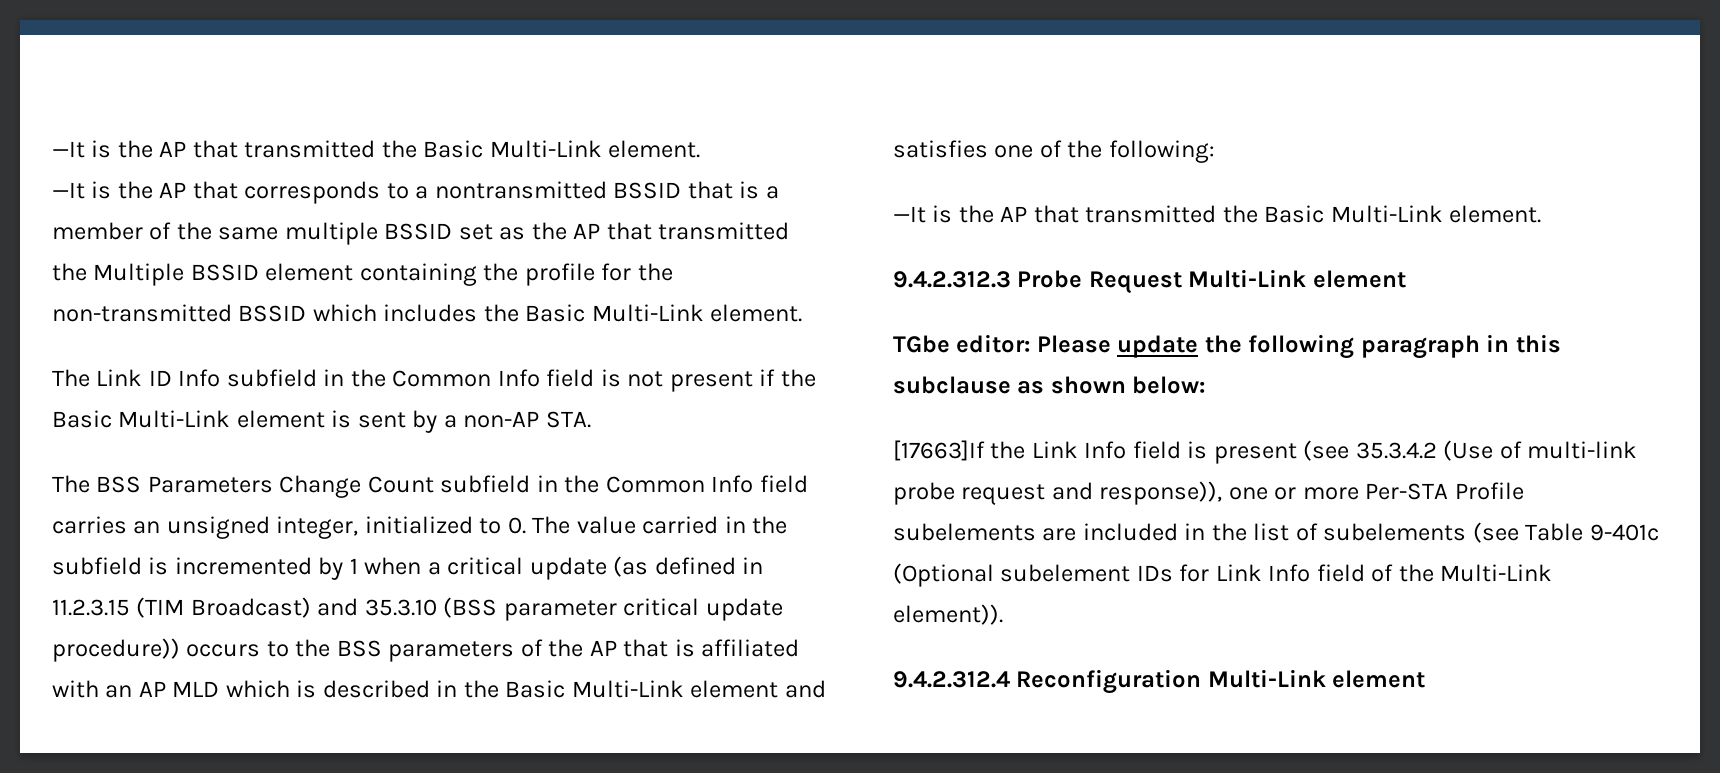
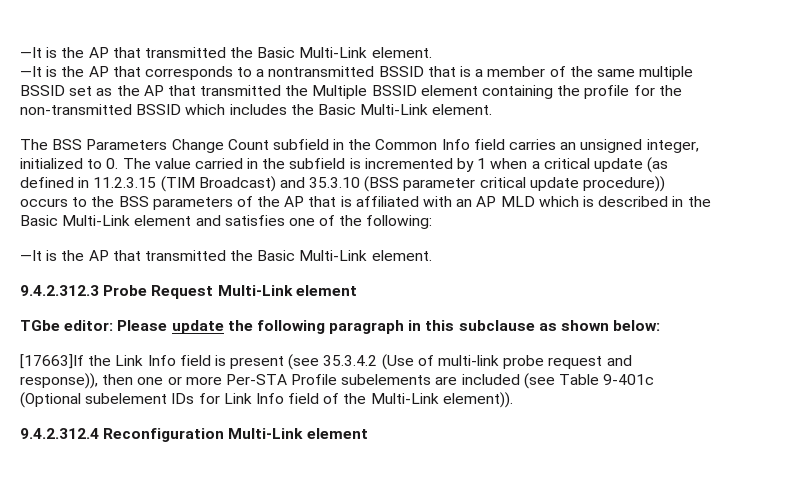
- The Link ID Info subfield in the Common Info field is not present if the Basic Multi-Link element is sent by a non-AP STA.
- [17663]If the Link Info field is present (see 35.3.4.2 (Use of multi-link probe request and response)), one or more Per-STA Profile subelements are included in the list of subelements (see Table 9-401c (Optional subelement IDs for Link Info field of the Multi-Link element)).
+ [17663]If the Link Info field is present (see 35.3.4.2 (Use of multi-link probe request and response)), then one or more Per-STA Profile subelements are included (see Table 9-401c (Optional subelement IDs for Link Info field of the Multi-Link element)).

